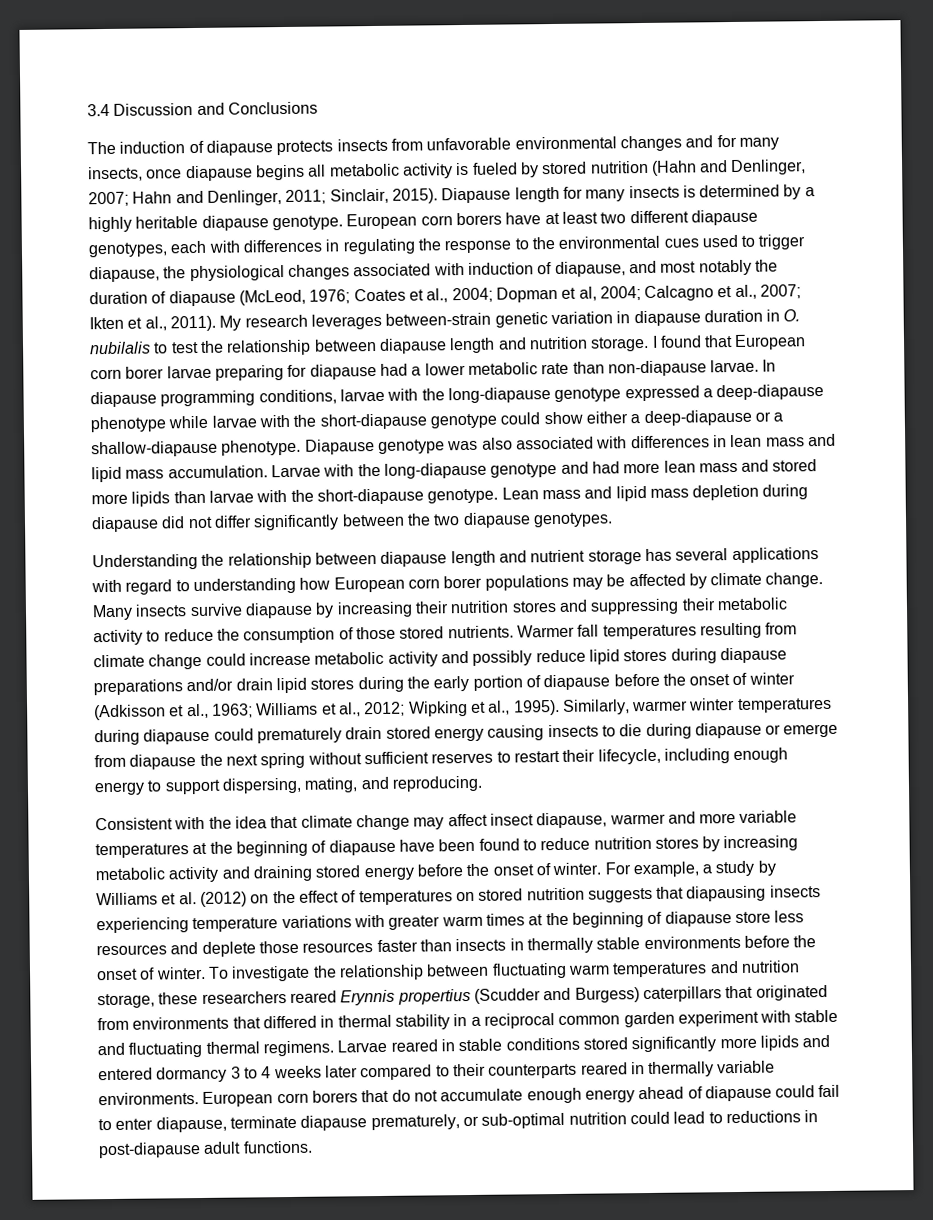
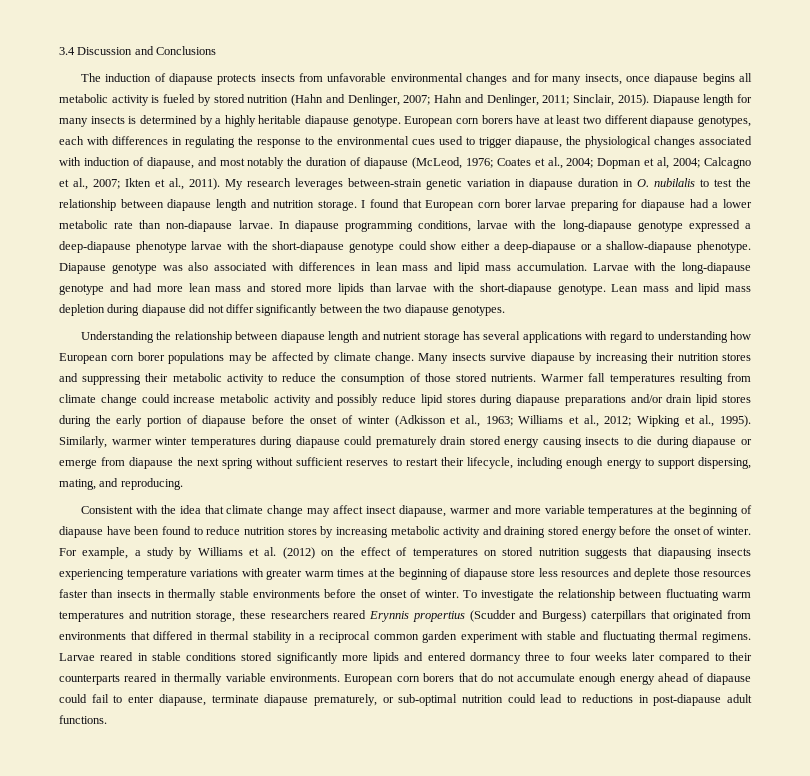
- In diapause programming conditions, larvae with the long-diapause genotype expressed a deep-diapause phenotype while larvae with the short-diapause genotype could show either a deep-diapause or a shallow-diapause phenotype.
+ In diapause programming conditions, larvae with the long-diapause genotype expressed a deep-diapause phenotype larvae with the short-diapause genotype could show either a deep-diapause or a shallow-diapause phenotype.
- Larvae reared in stable conditions stored significantly more lipids and entered dormancy 3 to 4 weeks later compared to their counterparts reared in thermally variable environments.
+ Larvae reared in stable conditions stored significantly more lipids and entered dormancy three to four weeks later compared to their counterparts reared in thermally variable environments.

